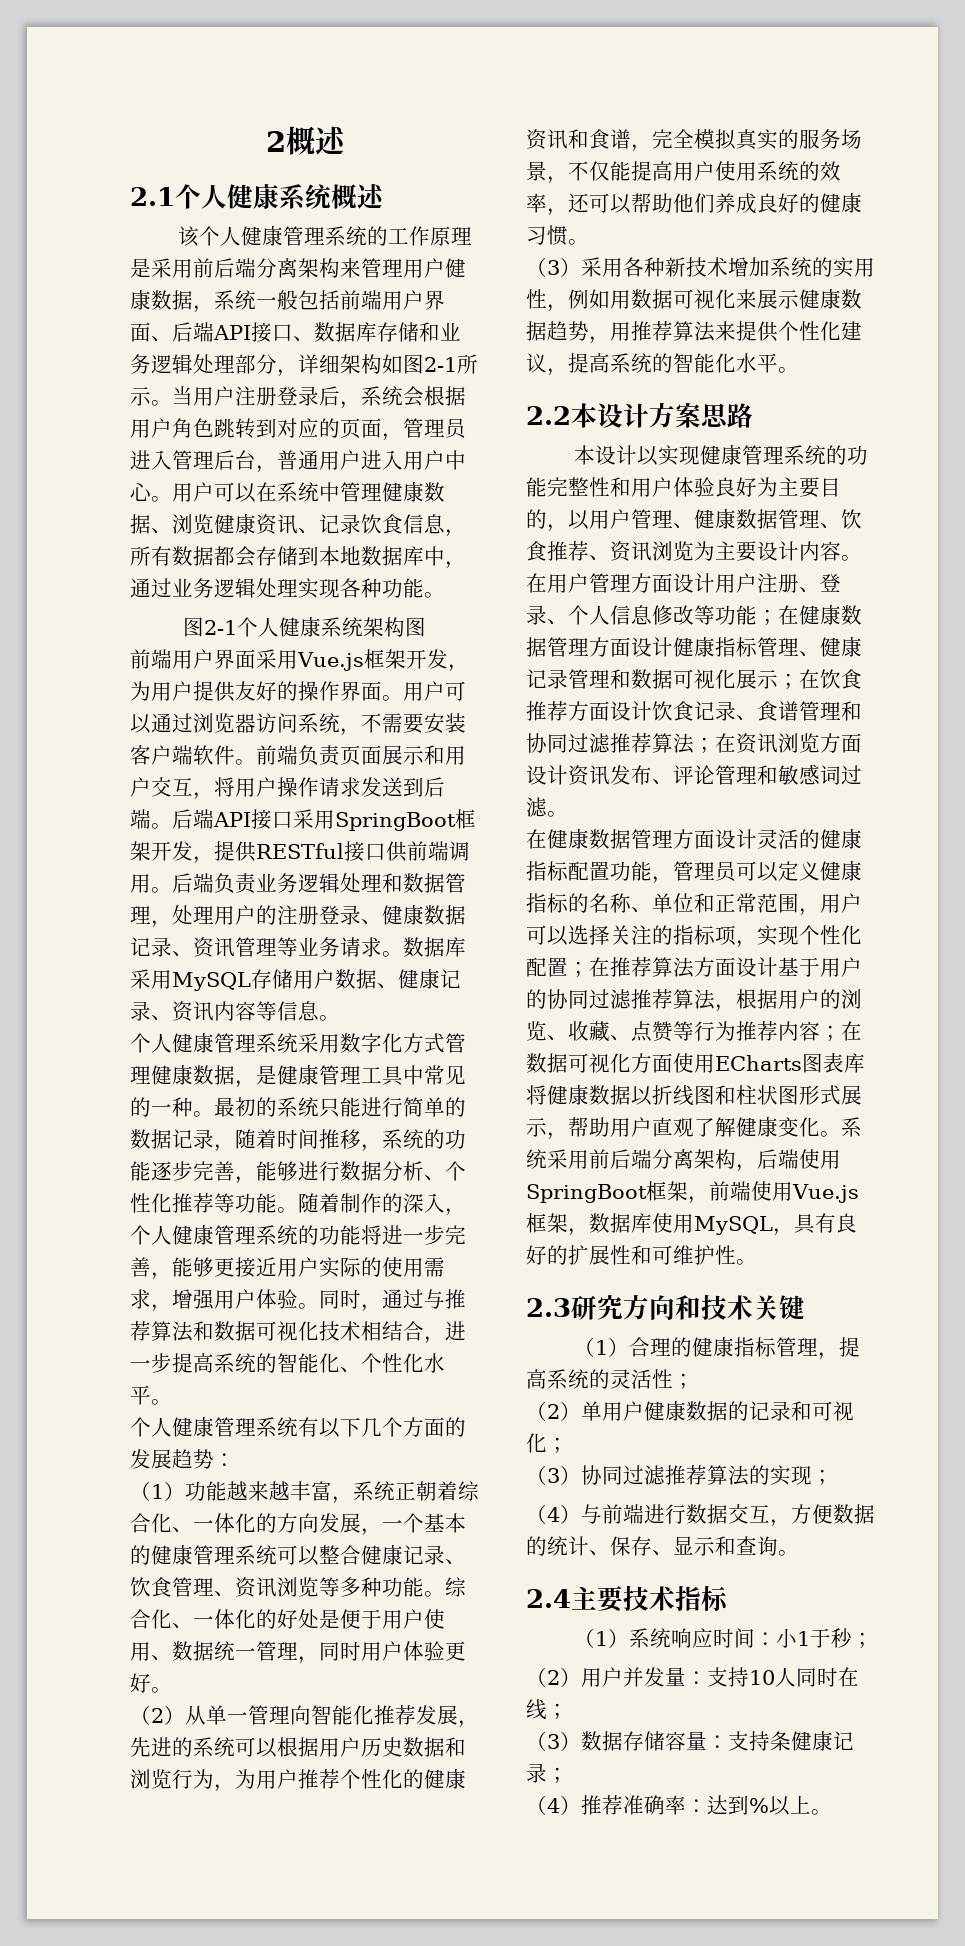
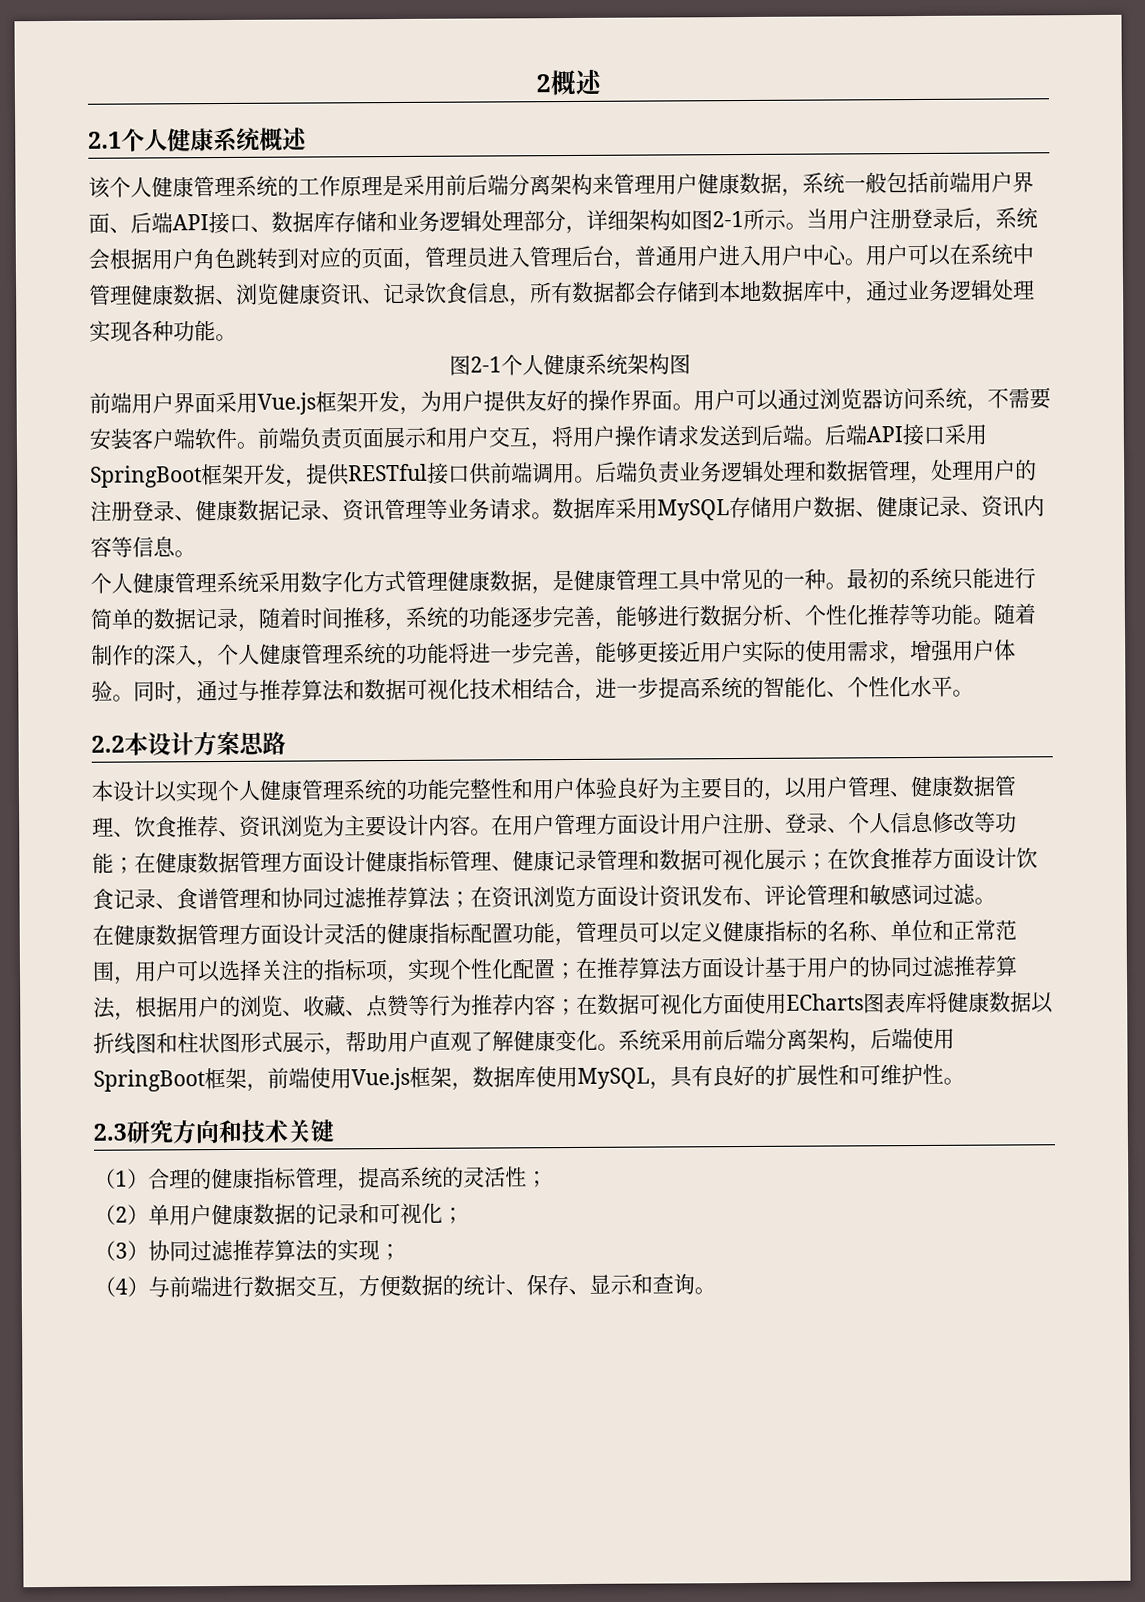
- 个人健康管理系统有以下几个方面的发展趋势：
- （1）功能越来越丰富，系统正朝着综合化、一体化的方向发展，一个基本的健康管理系统可以整合健康记录、饮食管理、资讯浏览等多种功能。综合化、一体化的好处是便于用户使用、数据统一管理，同时用户体验更好。
- （2）从单一管理向智能化推荐发展，先进的系统可以根据用户历史数据和浏览行为，为用户推荐个性化的健康资讯和食谱，完全模拟真实的服务场景，不仅能提高用户使用系统的效率，还可以帮助他们养成良好的健康习惯。
- （3）采用各种新技术增加系统的实用性，例如用数据可视化来展示健康数据趋势，用推荐算法来提供个性化建议，提高系统的智能化水平。
- 本设计以实现健康管理系统的功能完整性和用户体验良好为主要目的，以用户管理、健康数据管理、饮食推荐、资讯浏览为主要设计内容。
+ 本设计以实现个人健康管理系统的功能完整性和用户体验良好为主要目的，以用户管理、健康数据管理、饮食推荐、资讯浏览为主要设计内容。
- 2.4主要技术指标
- （1）系统响应时间：小1于秒；
- （2）用户并发量：支持10人同时在线；
- （3）数据存储容量：支持条健康记录；
- （4）推荐准确率：达到%以上。

